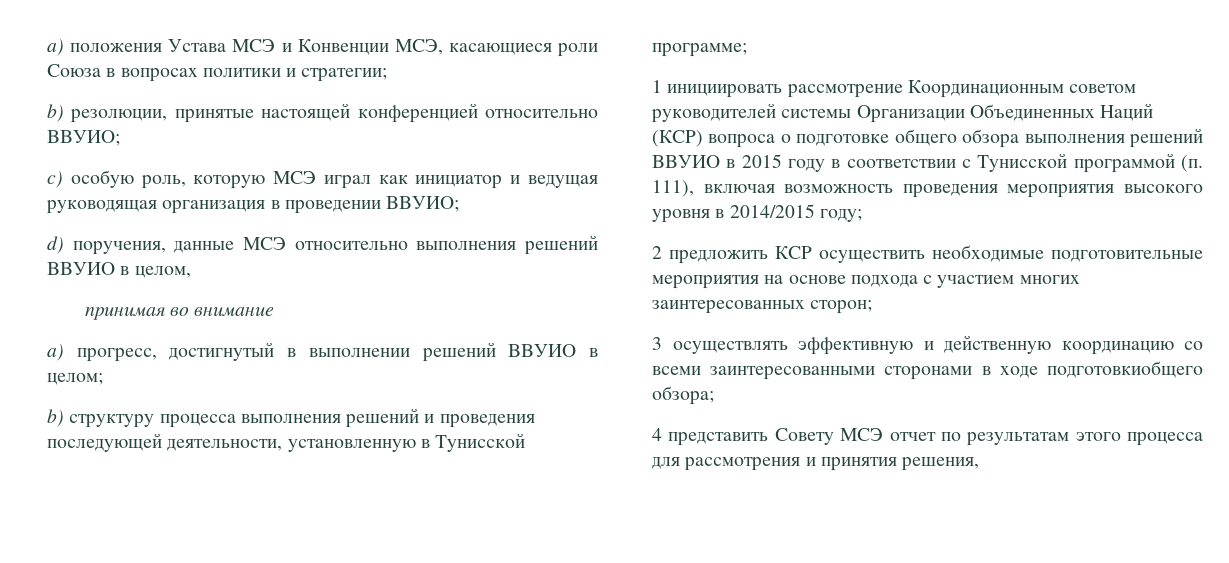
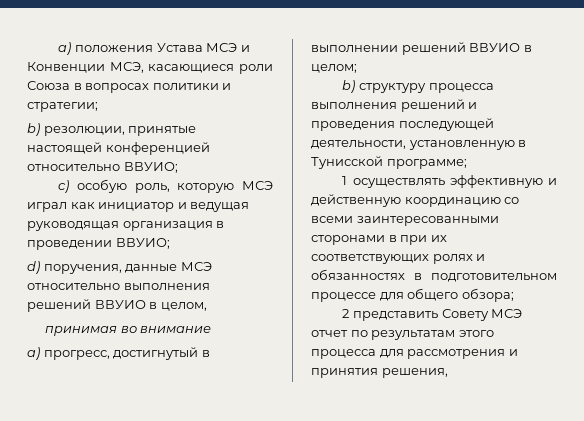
- 1 инициировать рассмотрение Координационным советом руководителей системы Организации Объединенных Наций (КСР) вопроса о подготовке общего обзора выполнения решений ВВУИО в 2015 году в соответствии с Тунисской программой (п. 111), включая возможность проведения мероприятия высокого уровня в 2014/2015 году;
- 2 предложить КСР осуществить необходимые подготовительные мероприятия на основе подхода с участием многих заинтересованных сторон;
- 3 осуществлять эффективную и действенную координацию со всеми заинтересованными сторонами в ходе подготовкиобщего обзора;
+ 1 осуществлять эффективную и действенную координацию со всеми заинтересованными сторонами в при их соответствующих ролях и обязанностях в подготовительном процессе для общего обзора;
- 4 представить Совету МСЭ отчет по результатам этого процесса для рассмотрения и принятия решения,
+ 2 представить Совету МСЭ отчет по результатам этого процесса для рассмотрения и принятия решения,

